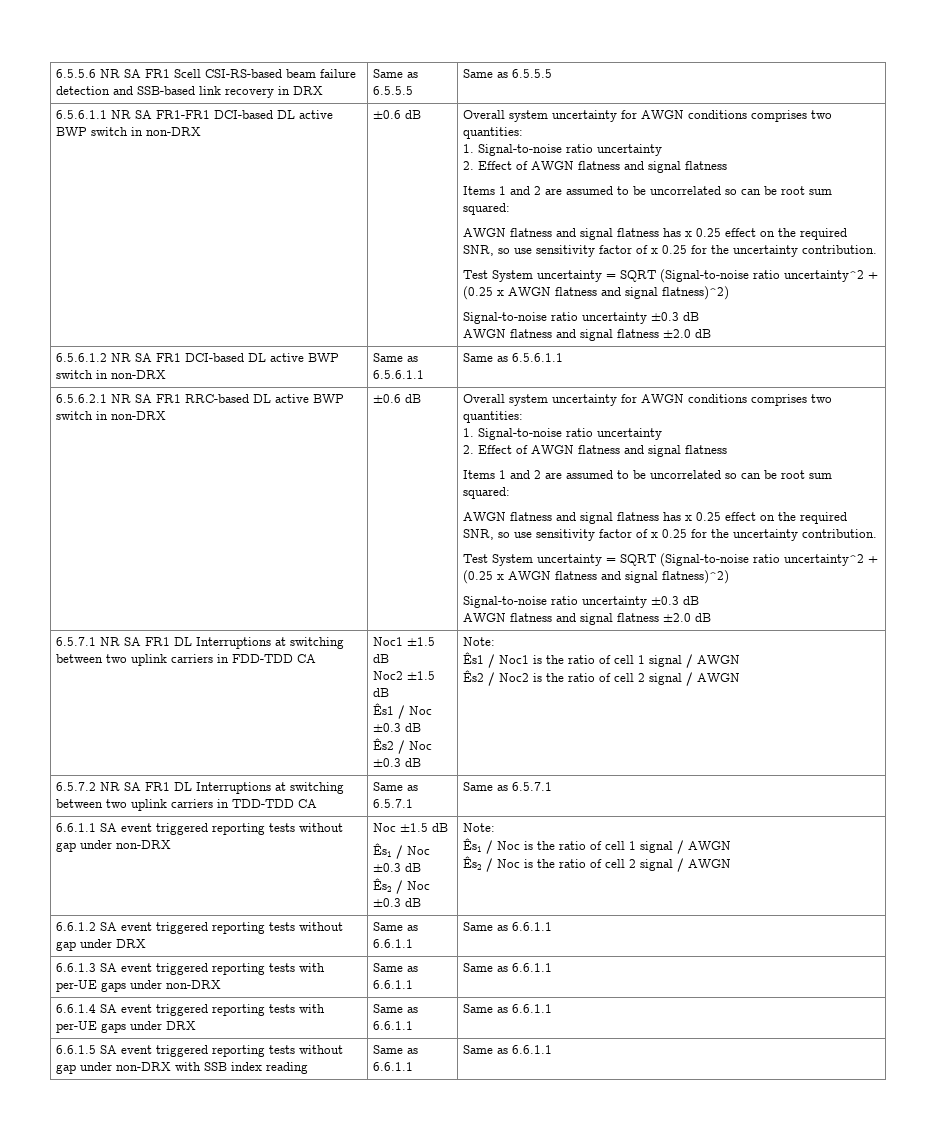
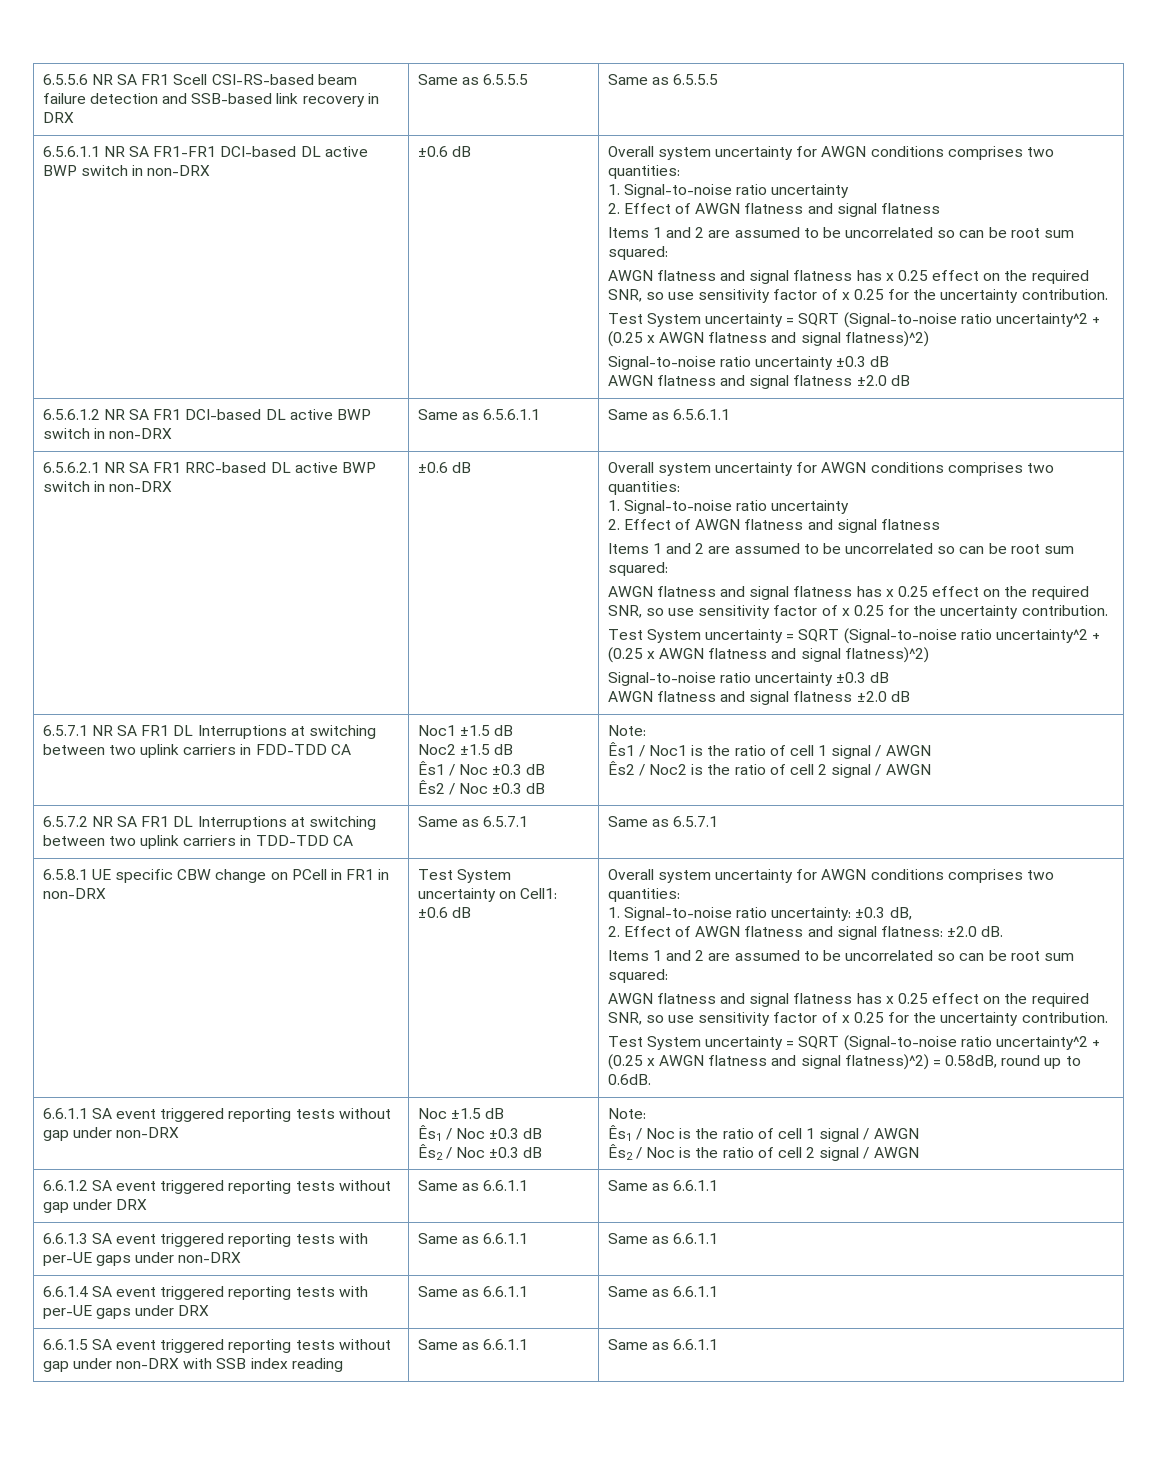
+ 6.5.8.1 UE specific CBW change on PCell in FR1 in non-DRX | Test System uncertainty on Cell1: ±0.6 dB | Overall system uncertainty for AWGN conditions comprises two quantities:
+ 1. Signal-to-noise ratio uncertainty: ±0.3 dB,
+ 2. Effect of AWGN flatness and signal flatness: ±2.0 dB.
+ Items 1 and 2 are assumed to be uncorrelated so can be root sum squared:
+ AWGN flatness and signal flatness has x 0.25 effect on the required SNR, so use sensitivity factor of x 0.25 for the uncertainty contribution.
+ Test System uncertainty = SQRT (Signal-to-noise ratio uncertainty^2 + (0.25 x AWGN flatness and signal flatness)^2) = 0.58dB, round up to 0.6dB.

